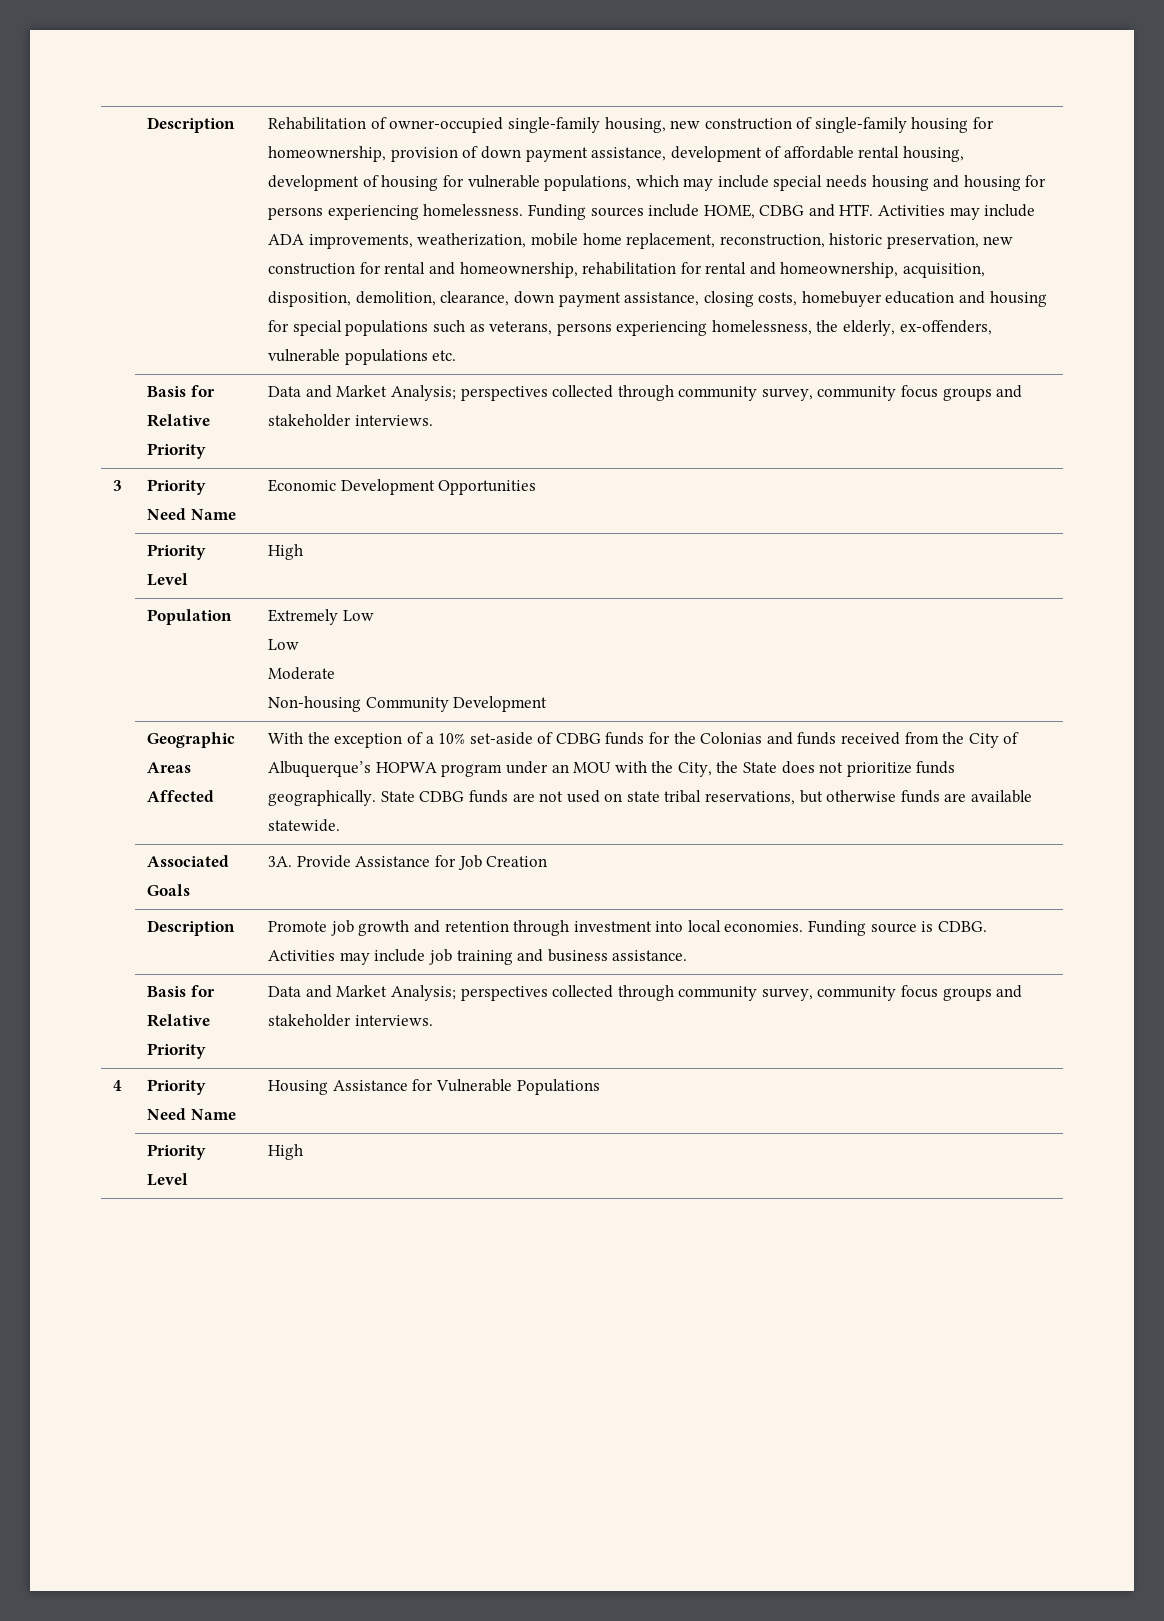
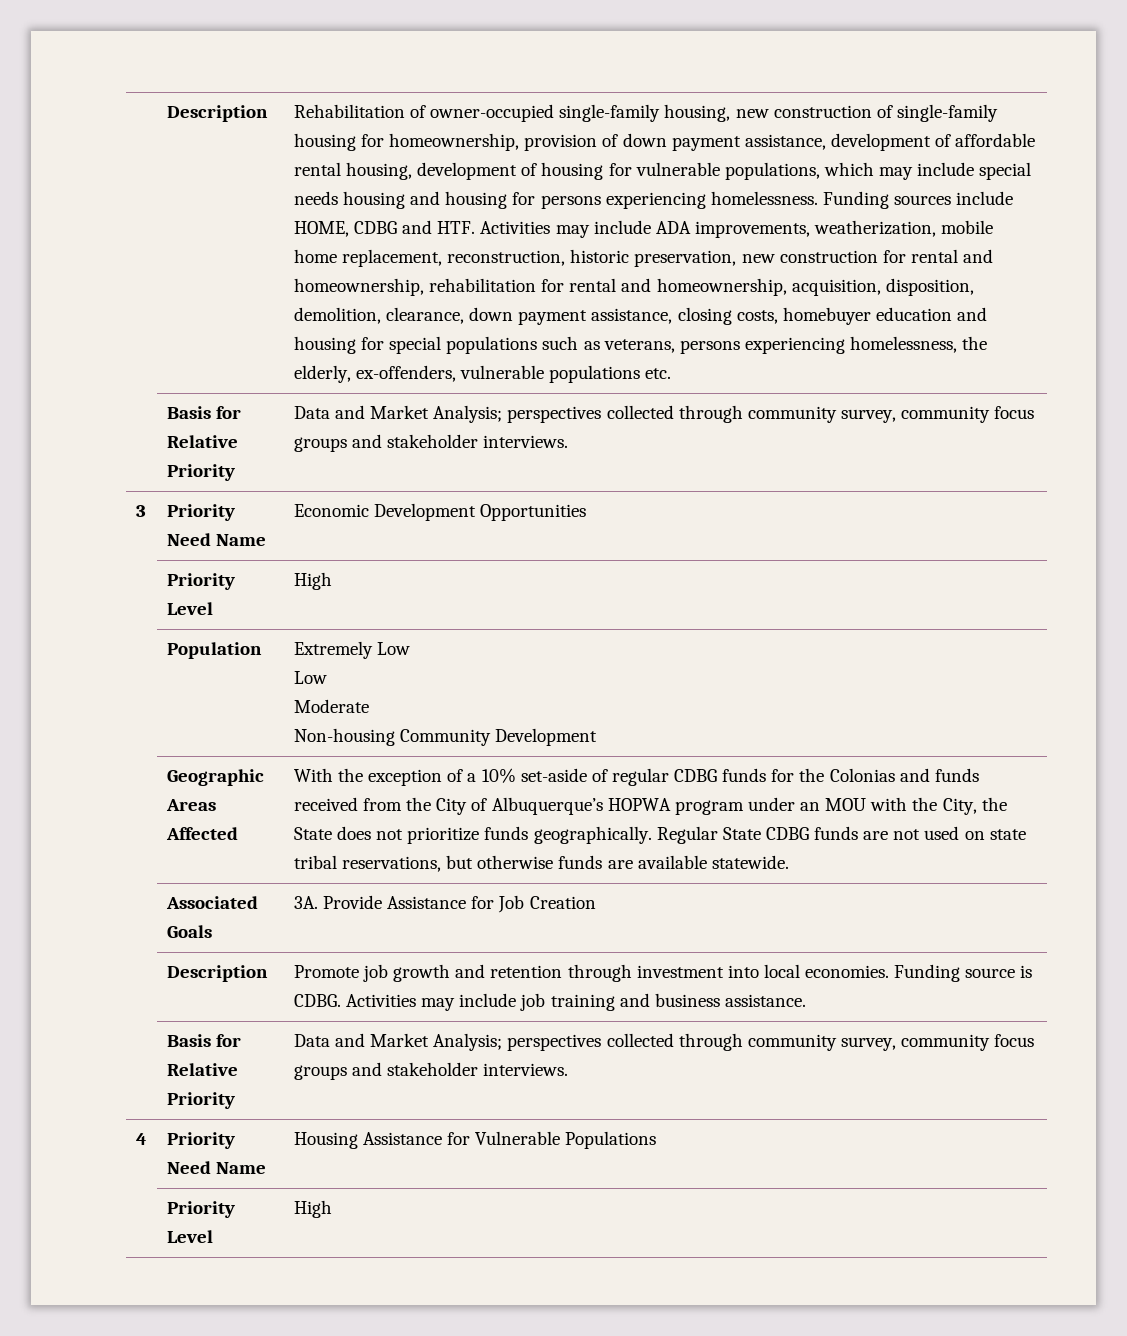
- With the exception of a 10% set-aside of CDBG funds for the Colonias and funds received from the City of Albuquerque’s HOPWA program under an MOU with the City, the State does not prioritize funds geographically.
+ With the exception of a 10% set-aside of regular CDBG funds for the Colonias and funds received from the City of Albuquerque’s HOPWA program under an MOU with the City, the State does not prioritize funds geographically.
- State CDBG funds are not used on state tribal reservations, but otherwise funds are available statewide.
+ Regular State CDBG funds are not used on state tribal reservations, but otherwise funds are available statewide.

